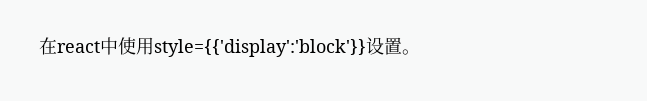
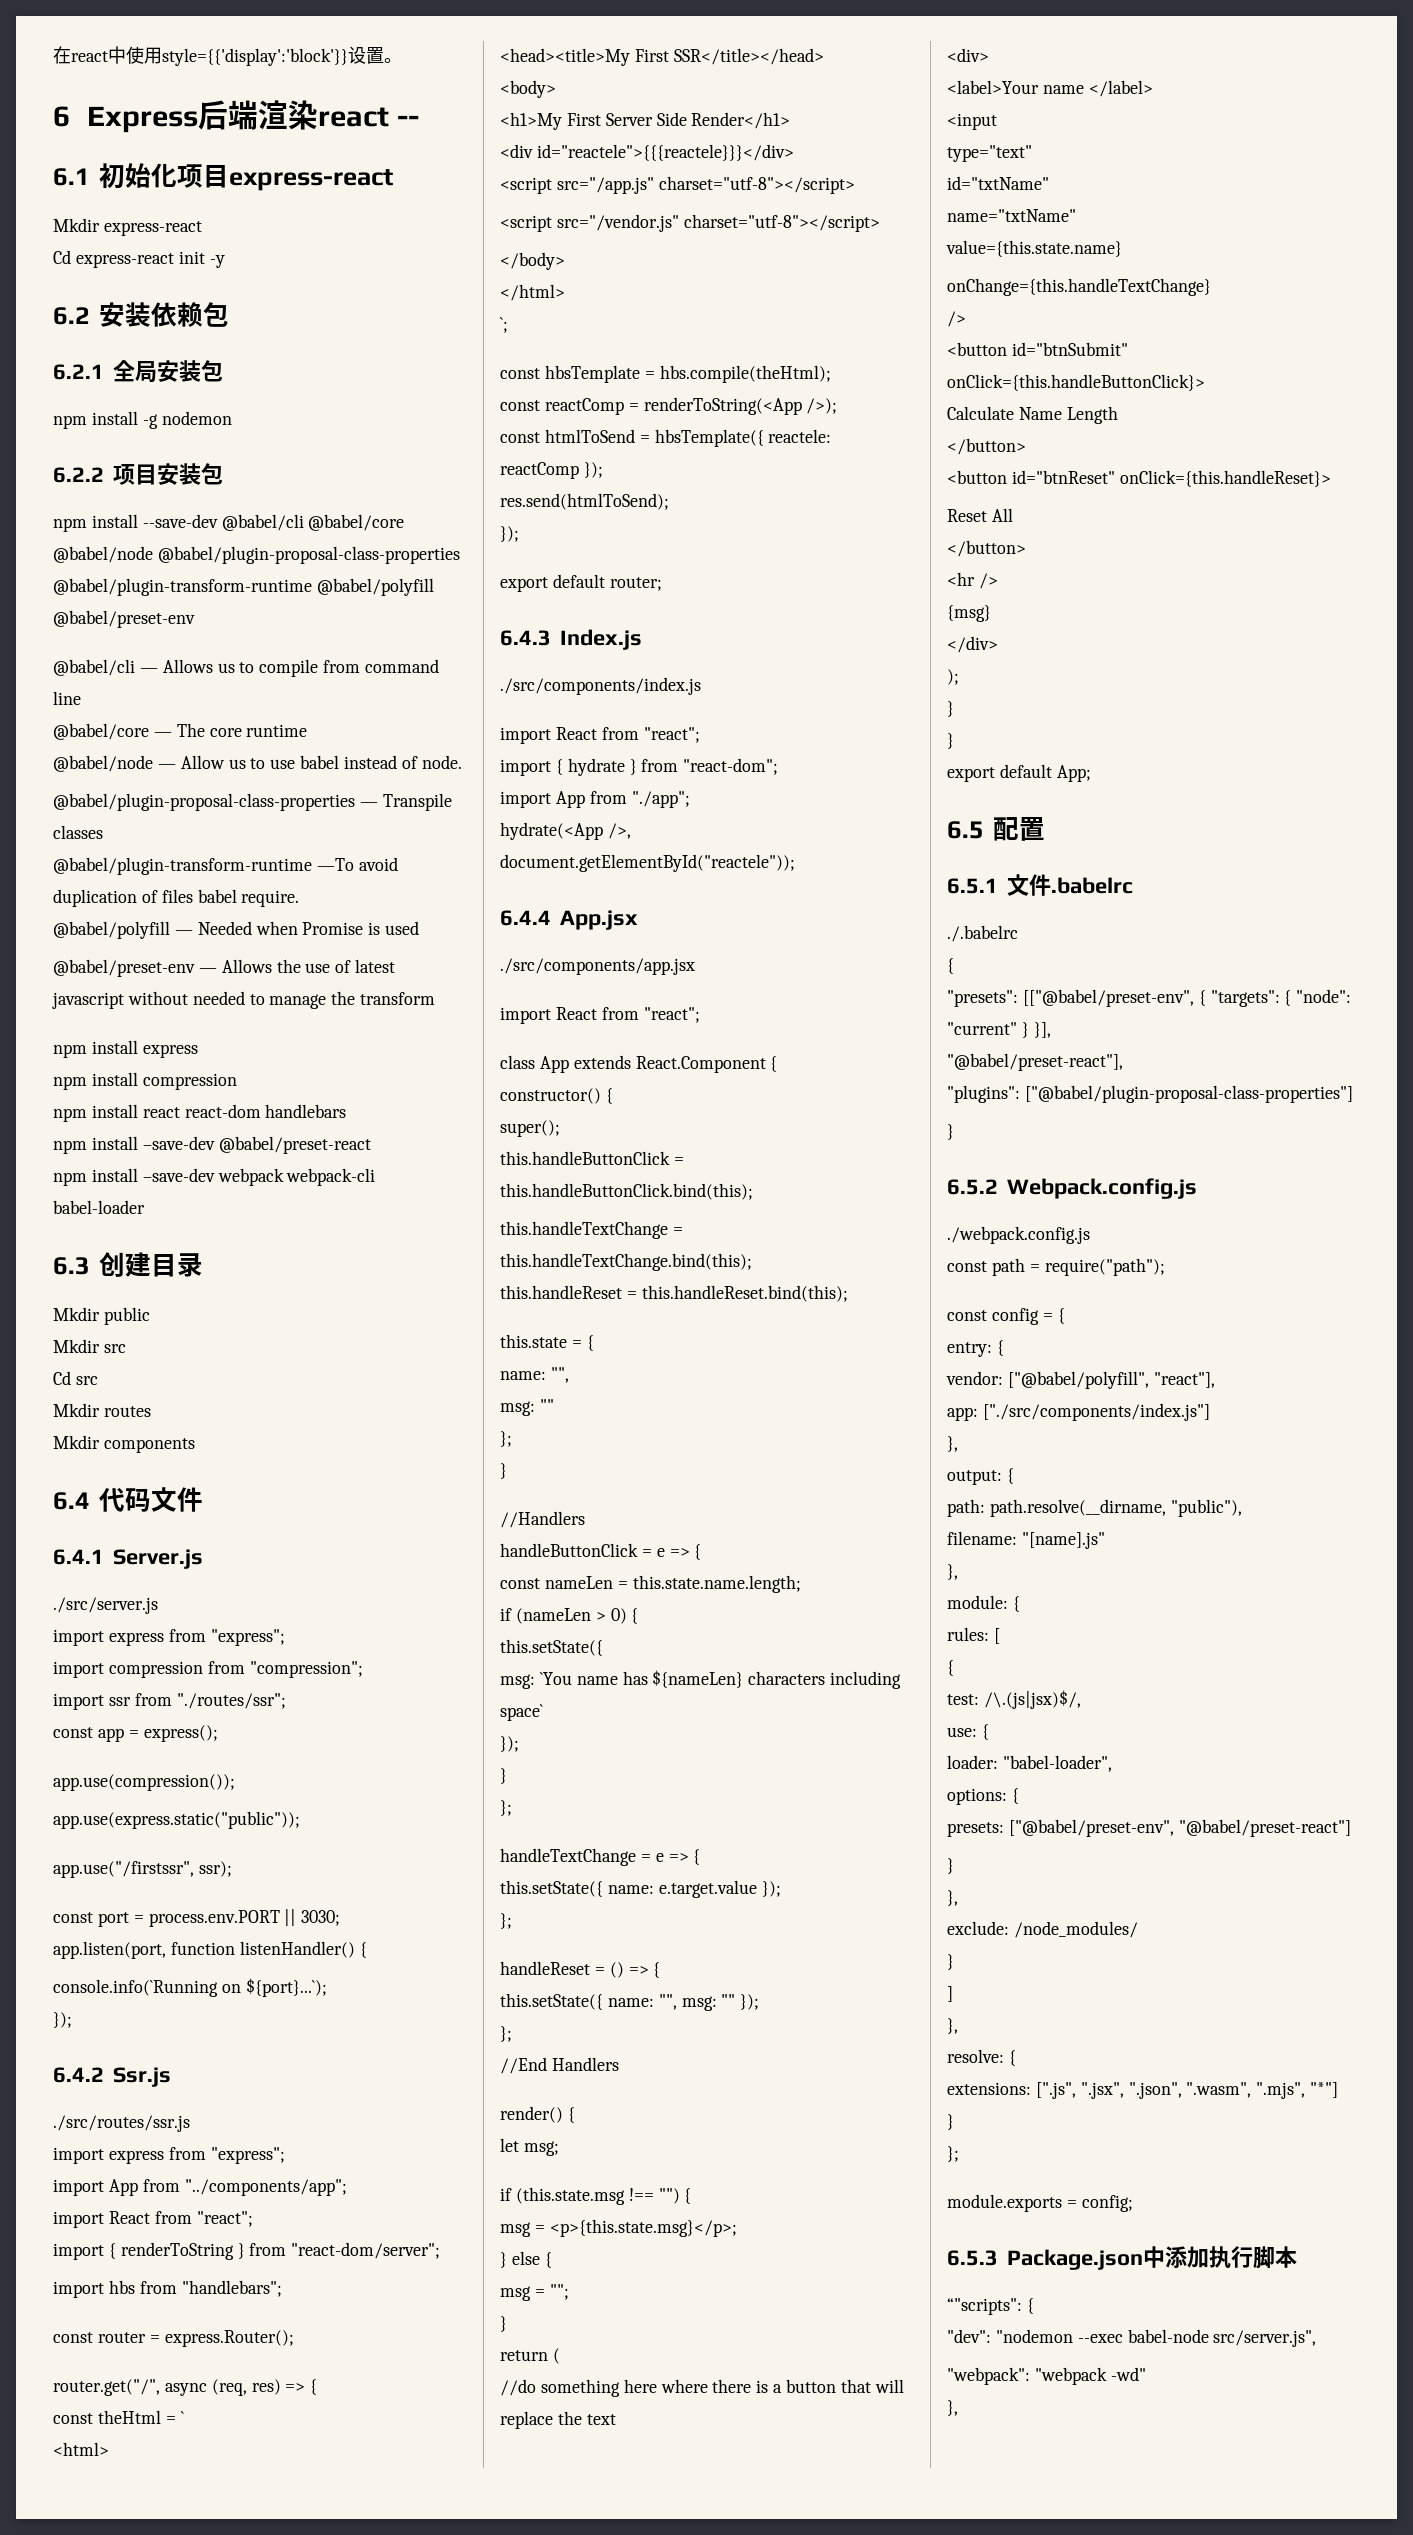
+ 6 Express后端渲染react --
+ 6.1初始化项目express-react
+ Mkdir express-react
+ Cd express-react init -y
+ 6.2安装依赖包
+ 6.2.1全局安装包
+ npm install -g nodemon
+ 6.2.2项目安装包
+ npm install --save-dev @babel/cli @babel/core @babel/node @babel/plugin-proposal-class-properties @babel/plugin-transform-runtime @babel/polyfill @babel/preset-env
+ @babel/cli — Allows us to compile from command line
+ @babel/core — The core runtime
+ @babel/node — Allow us to use babel instead of node.
+ @babel/plugin-proposal-class-properties — Transpile classes
+ @babel/plugin-transform-runtime —To avoid duplication of files babel require.
+ @babel/polyfill — Needed when Promise is used
+ @babel/preset-env — Allows the use of latest javascript without needed to manage the transform
+ npm install express
+ npm install compression
+ npm install react react-dom handlebars
+ npm install –save-dev @babel/preset-react
+ npm install –save-dev webpack webpack-cli babel-loader
+ 6.3创建目录
+ Mkdir public
+ Mkdir src
+ Cd src
+ Mkdir routes
+ Mkdir components
+ 6.4代码文件
+ 6.4.1 Server.js
+ ./src/server.js
+ import express from "express";
+ import compression from "compression";
+ import ssr from "./routes/ssr";
+ const app = express();
+ app.use(compression());
+ app.use(express.static("public"));
+ app.use("/firstssr", ssr);
+ const port = process.env.PORT || 3030;
+ app.listen(port, function listenHandler() {
+ console.info(`Running on ${port}...`);
+ });
+ 6.4.2 Ssr.js
+ ./src/routes/ssr.js
+ import express from "express";
+ import App from "../components/app";
+ import React from "react";
+ import { renderToString } from "react-dom/server";
+ import hbs from "handlebars";
+ const router = express.Router();
+ router.get("/", async (req, res) => {
+ const theHtml = `
+ <html>
+ <head><title>My First SSR</title></head>
+ <body>
+ <h1>My First Server Side Render</h1>
+ <div id="reactele">{{{reactele}}}</div>
+ <script src="/app.js" charset="utf-8"></script>
+ <script src="/vendor.js" charset="utf-8"></script>
+ </body>
+ </html>
+ `;
+ const hbsTemplate = hbs.compile(theHtml);
+ const reactComp = renderToString(<App />);
+ const htmlToSend = hbsTemplate({ reactele: reactComp });
+ res.send(htmlToSend);
+ });
+ export default router;
+ 6.4.3 Index.js
+ ./src/components/index.js
+ import React from "react";
+ import { hydrate } from "react-dom";
+ import App from "./app";
+ hydrate(<App />, document.getElementById("reactele"));
+ 6.4.4 App.jsx
+ ./src/components/app.jsx
+ import React from "react";
+ class App extends React.Component {
+ constructor() {
+ super();
+ this.handleButtonClick = this.handleButtonClick.bind(this);
+ this.handleTextChange = this.handleTextChange.bind(this);
+ this.handleReset = this.handleReset.bind(this);
+ this.state = {
+ name: "",
+ msg: ""
+ };
+ }
+ //Handlers
+ handleButtonClick = e => {
+ const nameLen = this.state.name.length;
+ if (nameLen > 0) {
+ this.setState({
+ msg: `You name has ${nameLen} characters including space`
+ });
+ }
+ };
+ handleTextChange = e => {
+ this.setState({ name: e.target.value });
+ };
+ handleReset = () => {
+ this.setState({ name: "", msg: "" });
+ };
+ //End Handlers
+ render() {
+ let msg;
+ if (this.state.msg !== "") {
+ msg = <p>{this.state.msg}</p>;
+ } else {
+ msg = "";
+ }
+ return (
+ //do something here where there is a button that will replace the text
+ <div>
+ <label>Your name </label>
+ <input
+ type="text"
+ id="txtName"
+ name="txtName"
+ value={this.state.name}
+ onChange={this.handleTextChange}
+ />
+ <button id="btnSubmit" onClick={this.handleButtonClick}>
+ Calculate Name Length
+ </button>
+ <button id="btnReset" onClick={this.handleReset}>
+ Reset All
+ </button>
+ <hr />
+ {msg}
+ </div>
+ );
+ }
+ }
+ export default App;
+ 6.5配置
+ 6.5.1文件.babelrc
+ ./.babelrc
+ {
+ "presets": [["@babel/preset-env", { "targets": { "node": "current" } }],
+ "@babel/preset-react"],
+ "plugins": ["@babel/plugin-proposal-class-properties"]
+ }
+ 6.5.2 Webpack.config.js
+ ./webpack.config.js
+ const path = require("path");
+ const config = {
+ entry: {
+ vendor: ["@babel/polyfill", "react"],
+ app: ["./src/components/index.js"]
+ },
+ output: {
+ path: path.resolve(__dirname, "public"),
+ filename: "[name].js"
+ },
+ module: {
+ rules: [
+ {
+ test: /\.(js|jsx)$/,
+ use: {
+ loader: "babel-loader",
+ options: {
+ presets: ["@babel/preset-env", "@babel/preset-react"]
+ }
+ },
+ exclude: /node_modules/
+ }
+ ]
+ },
+ resolve: {
+ extensions: [".js", ".jsx", ".json", ".wasm", ".mjs", "*"]
+ }
+ };
+ module.exports = config;
+ 6.5.3 Package.json中添加执行脚本
+ “"scripts": {
+ "dev": "nodemon --exec babel-node src/server.js",
+ "webpack": "webpack -wd"
+ },

